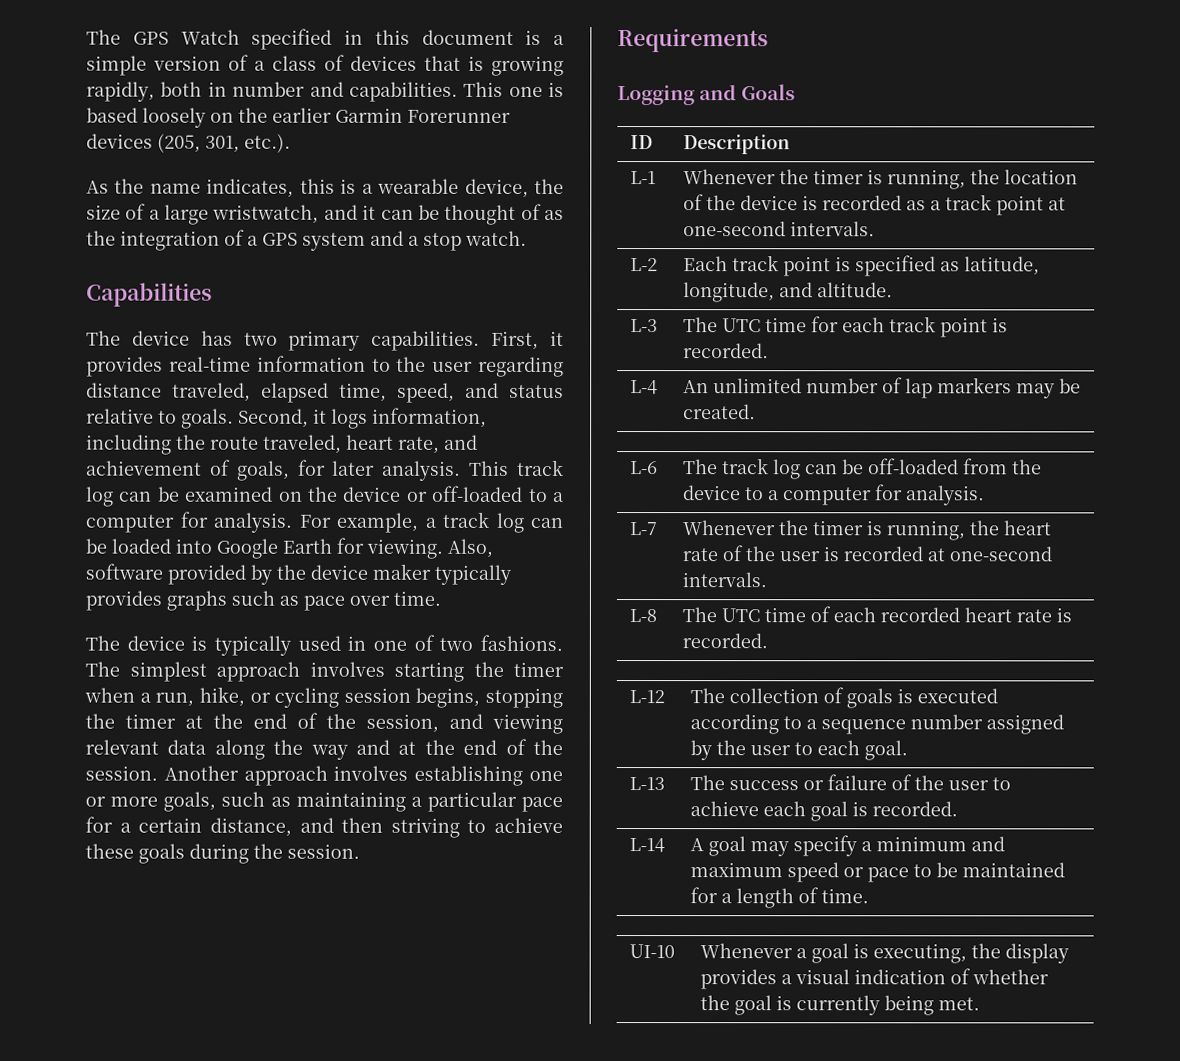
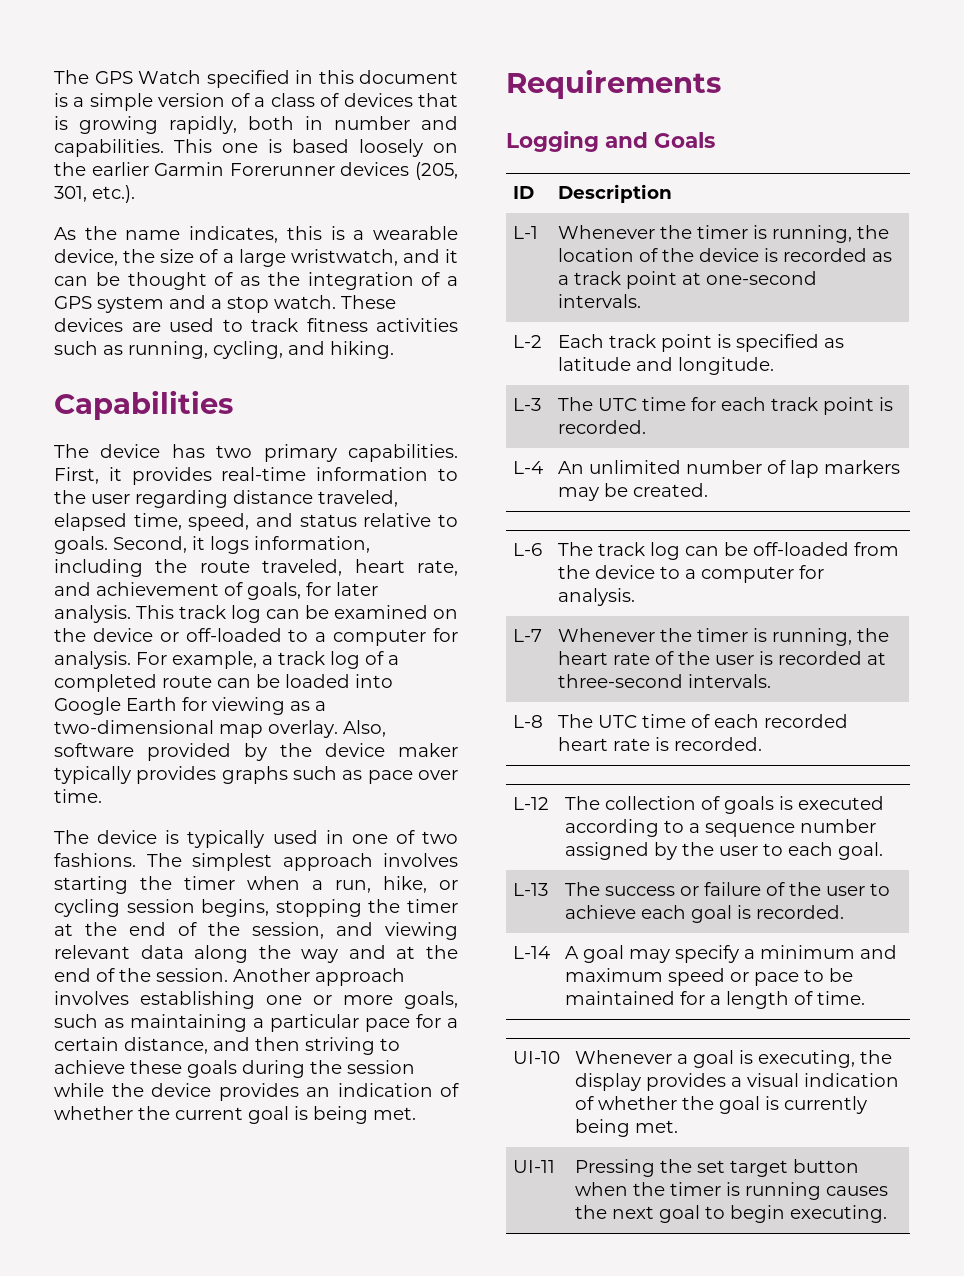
+ These devices are used to track fitness activities such as running, cycling, and hiking.
- For example, a track log can be loaded into Google Earth for viewing.
+ For example, a track log of a completed route can be loaded into Google Earth for viewing as a two-dimensional map overlay.
- Another approach involves establishing one or more goals, such as maintaining a particular pace for a certain distance, and then striving to achieve these goals during the session.
+ Another approach involves establishing one or more goals, such as maintaining a particular pace for a certain distance, and then striving to achieve these goals during the session while the device provides an indication of whether the current goal is being met.
- L-2 | Each track point is specified as latitude, longitude, and altitude.
+ L-2 | Each track point is specified as latitude and longitude.
- L-7 | Whenever the timer is running, the heart rate of the user is recorded at one-second intervals.
+ L-7 | Whenever the timer is running, the heart rate of the user is recorded at three-second intervals.
+ UI-11 | Pressing the set target button when the timer is running causes the next goal to begin executing.

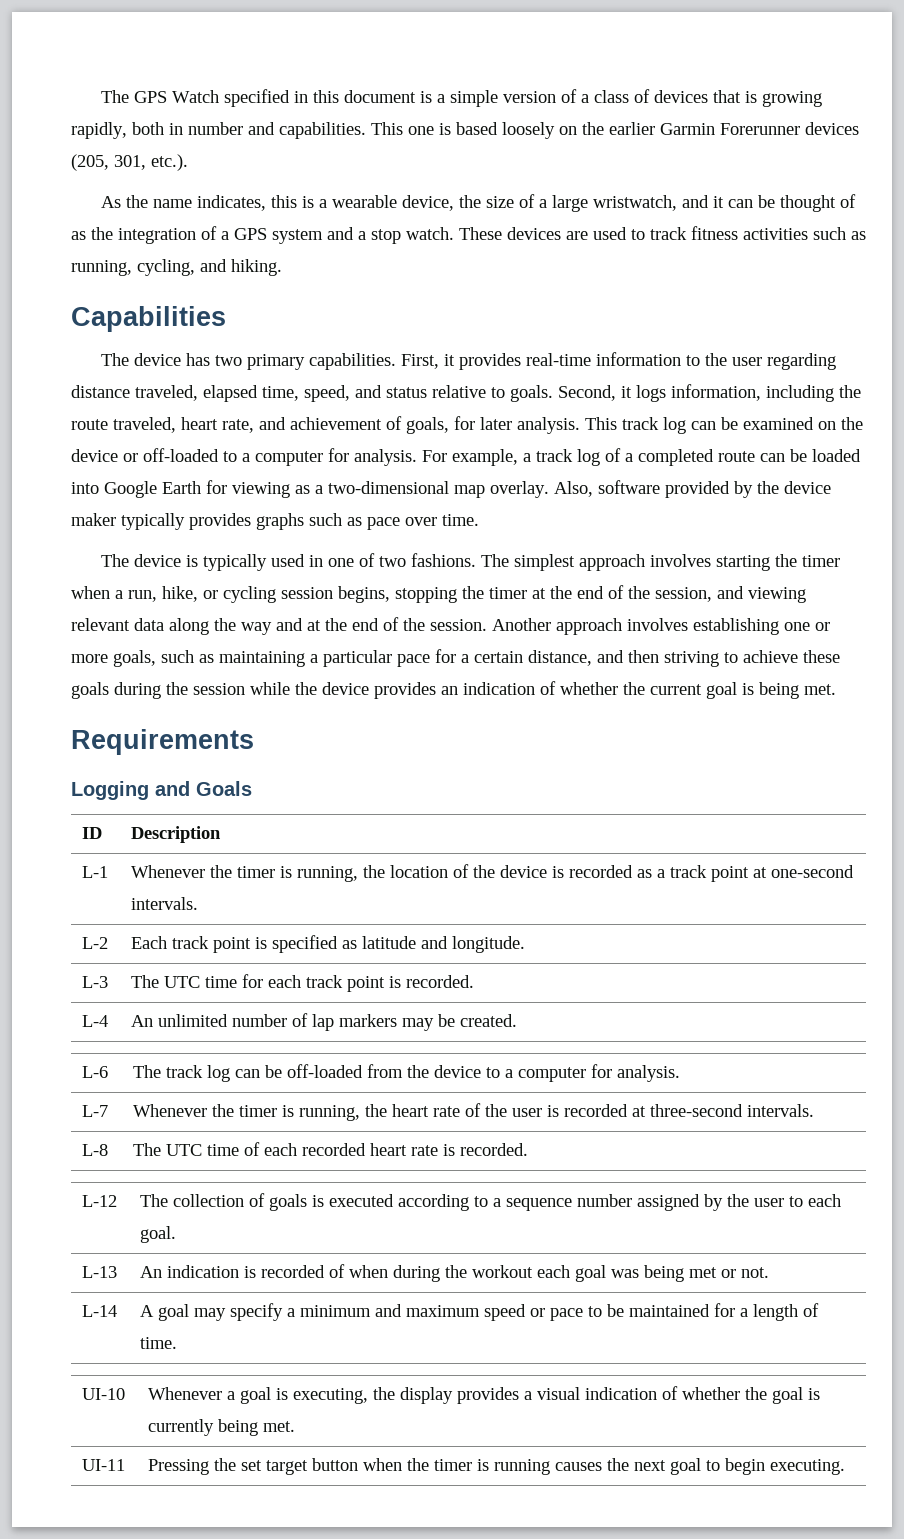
- L-13 | The success or failure of the user to achieve each goal is recorded.
+ L-13 | An indication is recorded of when during the workout each goal was being met or not.

